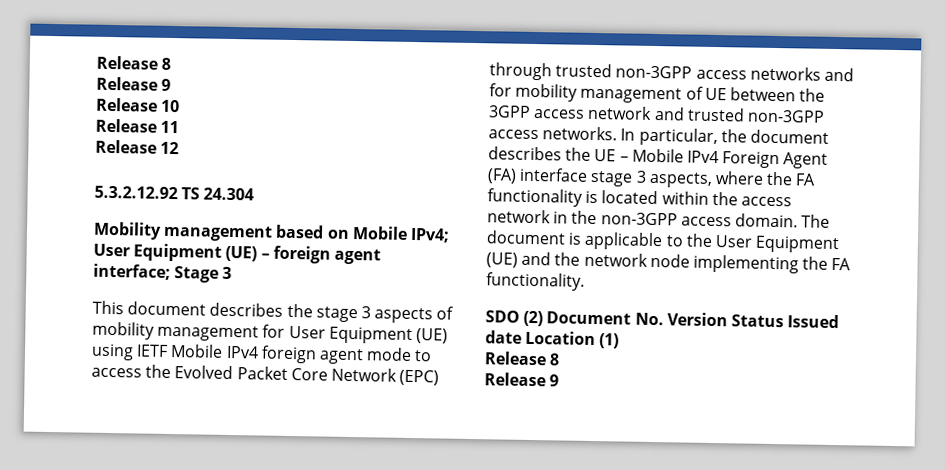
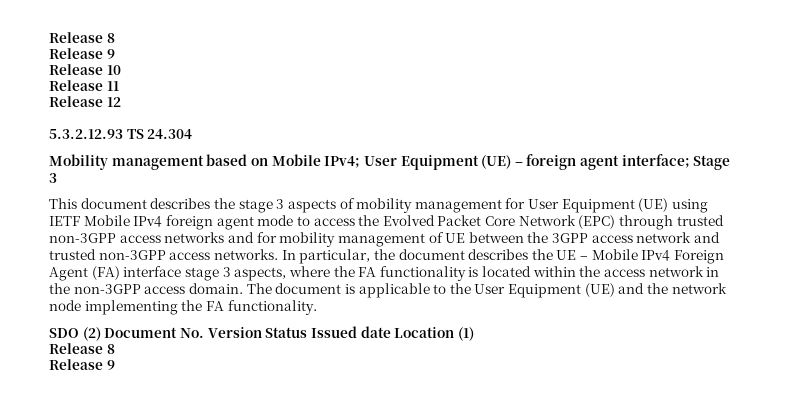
- 5.3.2.12.92 TS 24.304
+ 5.3.2.12.93 TS 24.304

